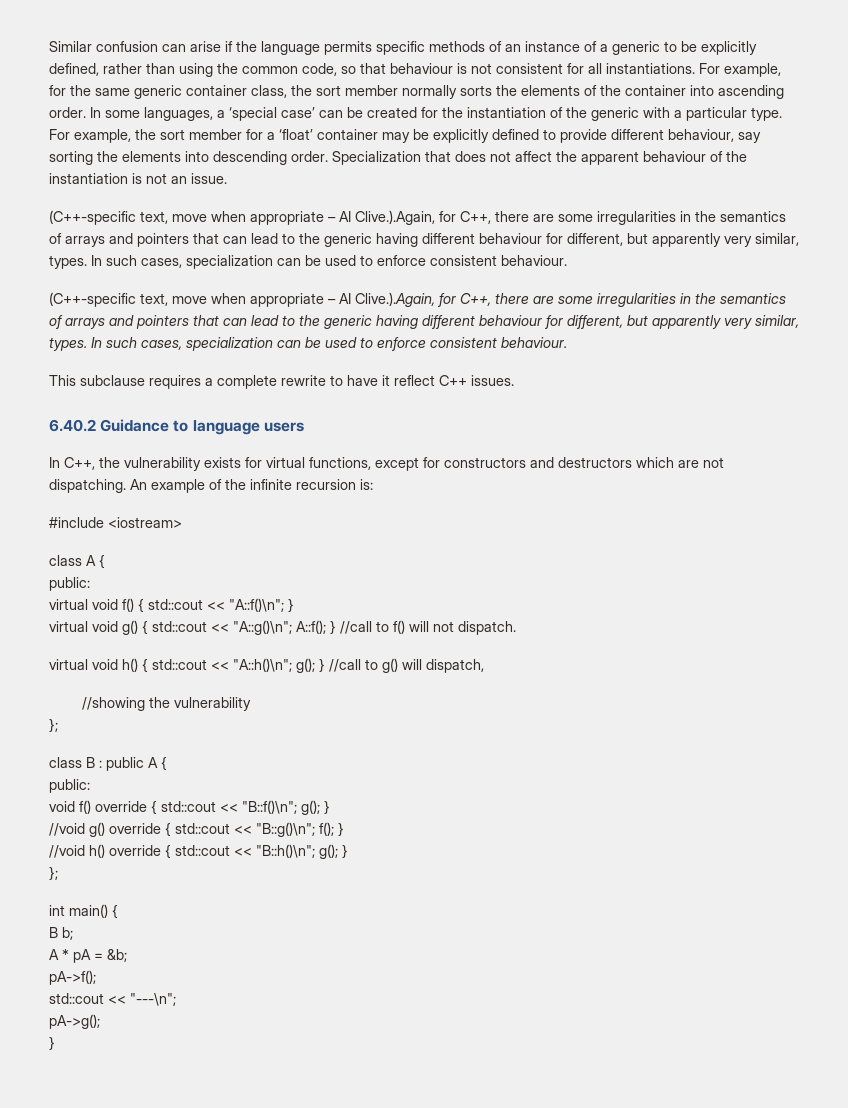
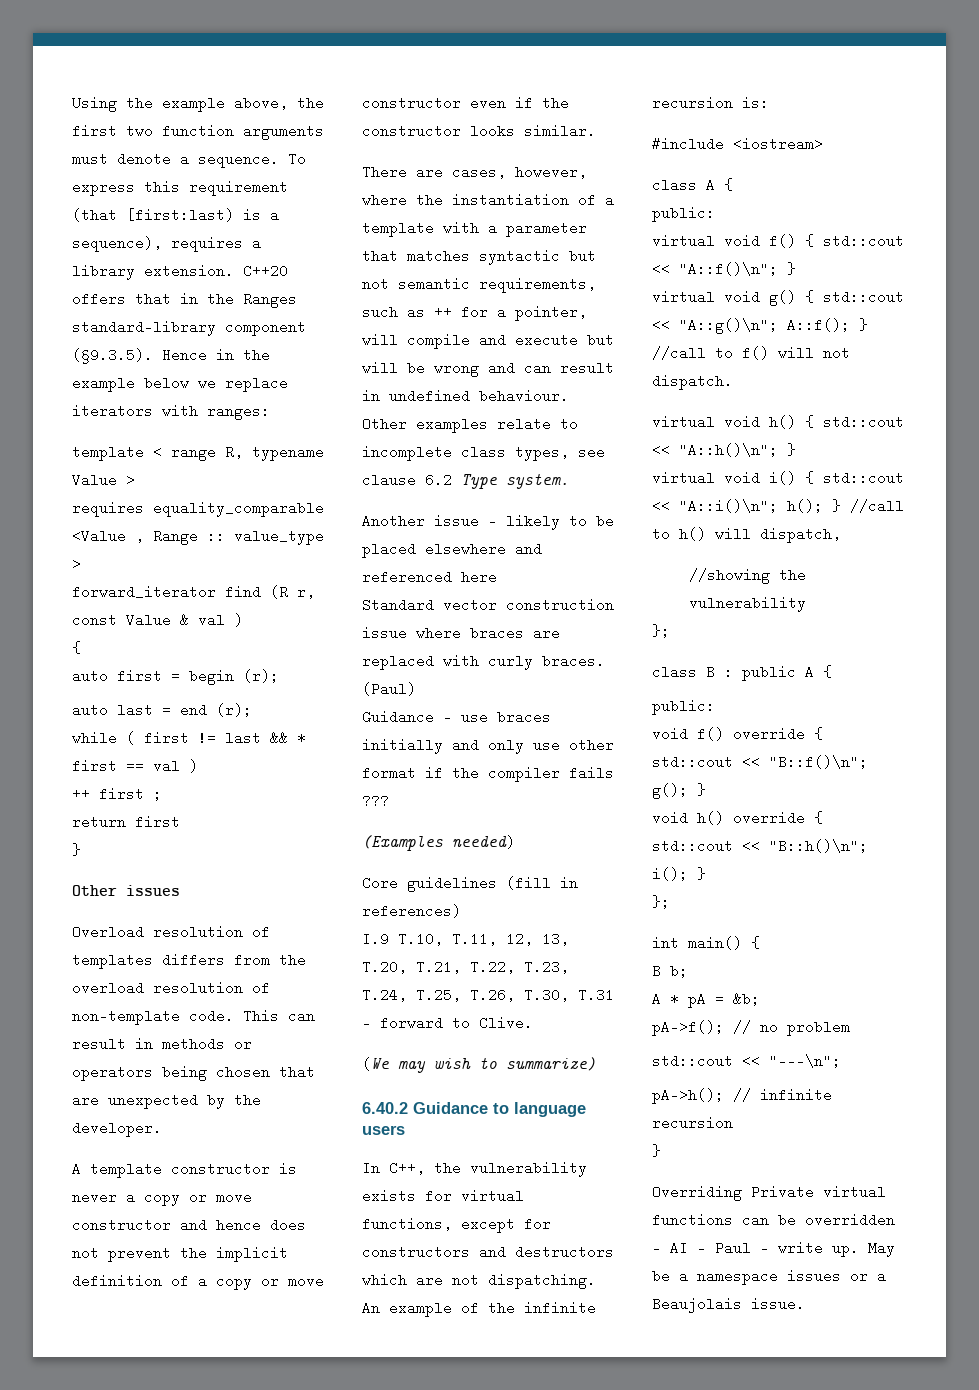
- Similar confusion can arise if the language permits specific methods of an instance of a generic to be explicitly defined, rather than using the common code, so that behaviour is not consistent for all instantiations. For example, for the same generic container class, the sort member normally sorts the elements of the container into ascending order. In some languages, a ‘special case’ can be created for the instantiation of the generic with a particular type. For example, the sort member for a ‘float’ container may be explicitly defined to provide different behaviour, say sorting the elements into descending order. Specialization that does not affect the apparent behaviour of the instantiation is not an issue.
- (C++-specific text, move when appropriate – AI Clive.).Again, for C++, there are some irregularities in the semantics of arrays and pointers that can lead to the generic having different behaviour for different, but apparently very similar, types. In such cases, specialization can be used to enforce consistent behaviour.
- (C++-specific text, move when appropriate – AI Clive.).Again, for C++, there are some irregularities in the semantics of arrays and pointers that can lead to the generic having different behaviour for different, but apparently very similar, types. In such cases, specialization can be used to enforce consistent behaviour.
- This subclause requires a complete rewrite to have it reflect C++ issues.
+ Using the example above, the first two function arguments must denote a sequence. To express this requirement (that [first:last) is a sequence), requires a library extension. C++20 offers that in the Ranges standard-library component (§9.3.5). Hence in the example below we replace iterators with ranges:
+ template < range R, typename Value >
+ requires equality_comparable <Value , Range :: value_type >
+ forward_iterator find (R r, const Value & val )
+ {
+ auto first = begin (r);
+ auto last = end (r);
+ while ( first != last && * first == val )
+ ++ first ;
+ return first
+ }
+ Other issues
+ Overload resolution of templates differs from the overload resolution of non-template code. This can result in methods or operators being chosen that are unexpected by the developer.
+ A template constructor is never a copy or move constructor and hence does not prevent the implicit definition of a copy or move constructor even if the constructor looks similar.
+ There are cases, however, where the instantiation of a template with a parameter that matches syntactic but not semantic requirements, such as ++ for a pointer, will compile and execute but will be wrong and can result in undefined behaviour. Other examples relate to incomplete class types, see clause 6.2 Type system.
+ Another issue – likely to be placed elsewhere and referenced here
+ Standard vector construction issue where braces are replaced with curly braces. (Paul)
+ Guidance – use braces initially and only use other format if the compiler fails ???
+ (Examples needed)
+ Core guidelines (fill in references)
+ I.9 T.10, T.11, 12, 13, T.20, T.21, T.22, T.23, T.24, T.25, T.26, T.30, T.31 – forward to Clive.
+ (We may wish to summarize)
- virtual void h() { std::cout << "A::h()\n"; g(); } //call to g() will dispatch,
+ virtual void h() { std::cout << "A::h()\n"; }
+ virtual void i() { std::cout << "A::i()\n"; h(); } //call to h() will dispatch,
- //void g() override { std::cout << "B::g()\n"; f(); }
- //void h() override { std::cout << "B::h()\n"; g(); }
+ void h() override { std::cout << "B::h()\n"; i(); }
- pA->f();
+ pA->f(); // no problem
- pA->g();
+ pA->h(); // infinite recursion
  }
+ Overriding Private virtual functions can be overridden - AI – Paul – write up. May be a namespace issues or a Beaujolais issue.

